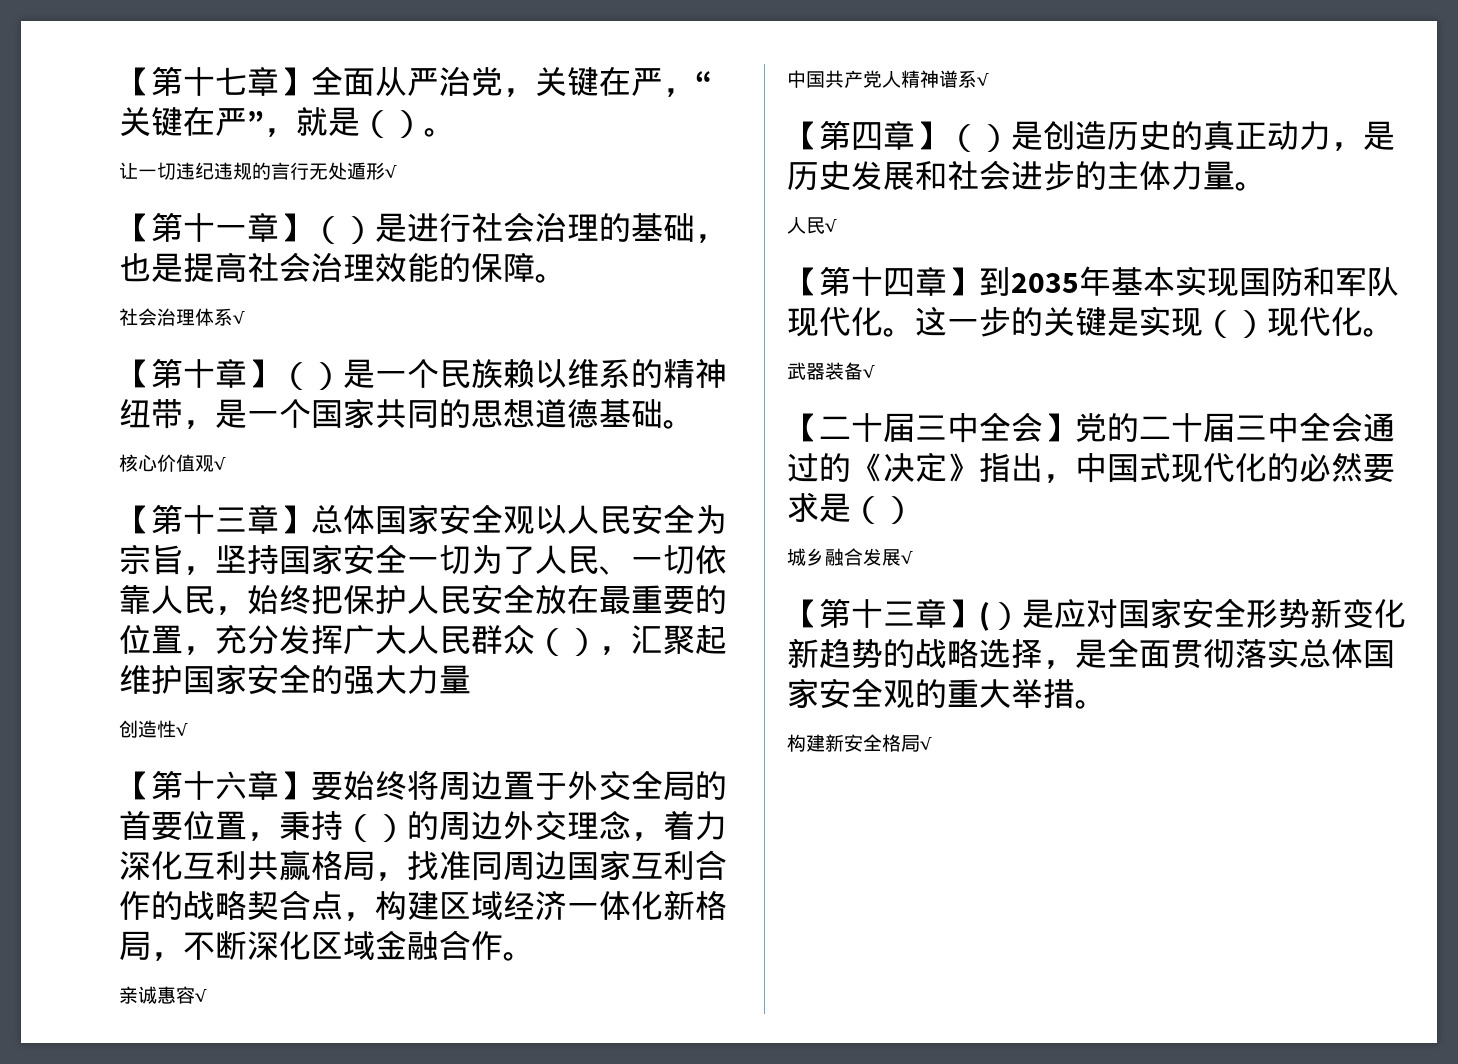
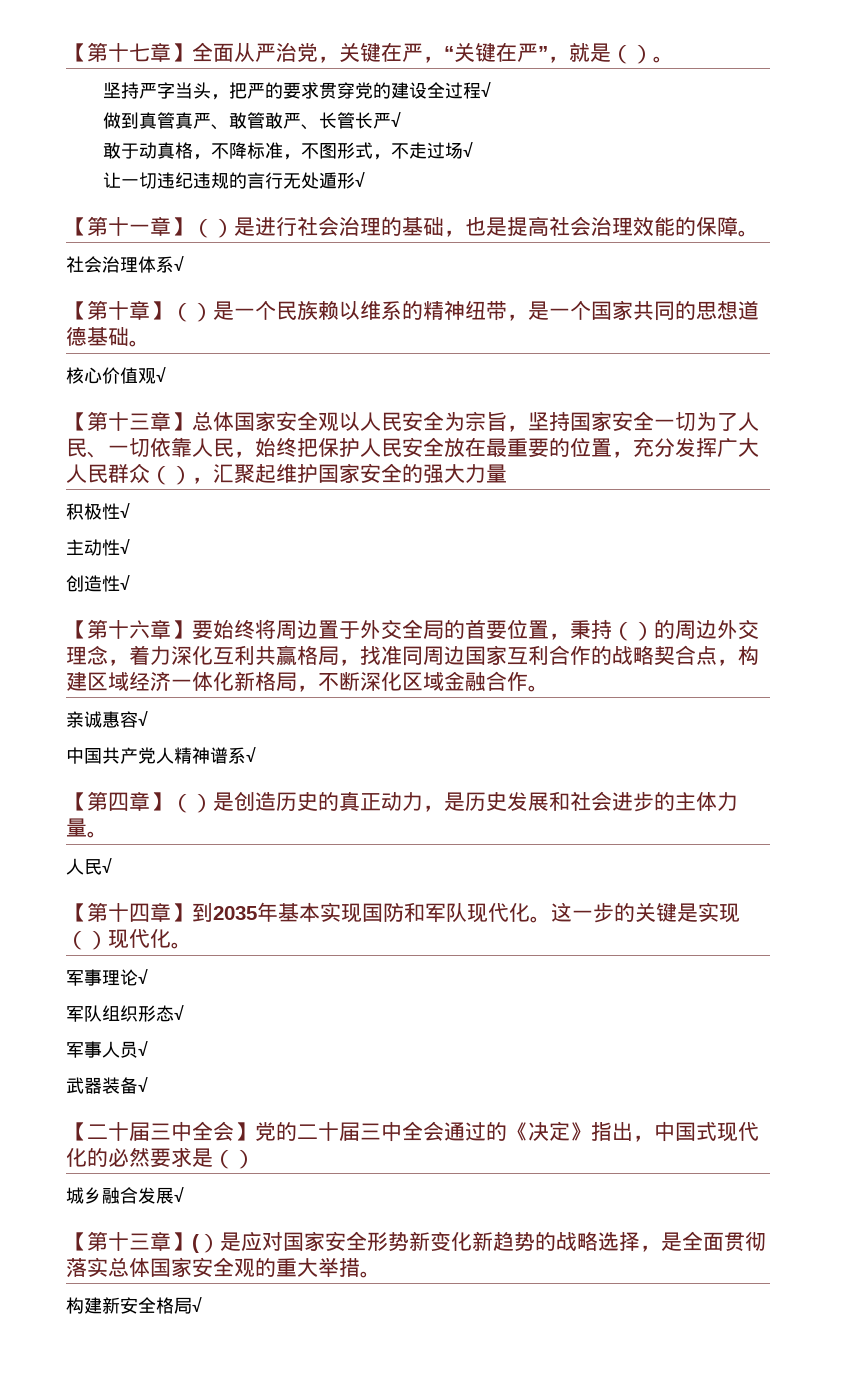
+ 坚持严字当头，把严的要求贯穿党的建设全过程√
+ 做到真管真严、敢管敢严、长管长严√
+ 敢于动真格，不降标准，不图形式，不走过场√
+ 积极性√
+ 主动性√
+ 军事理论√
+ 军队组织形态√
+ 军事人员√

